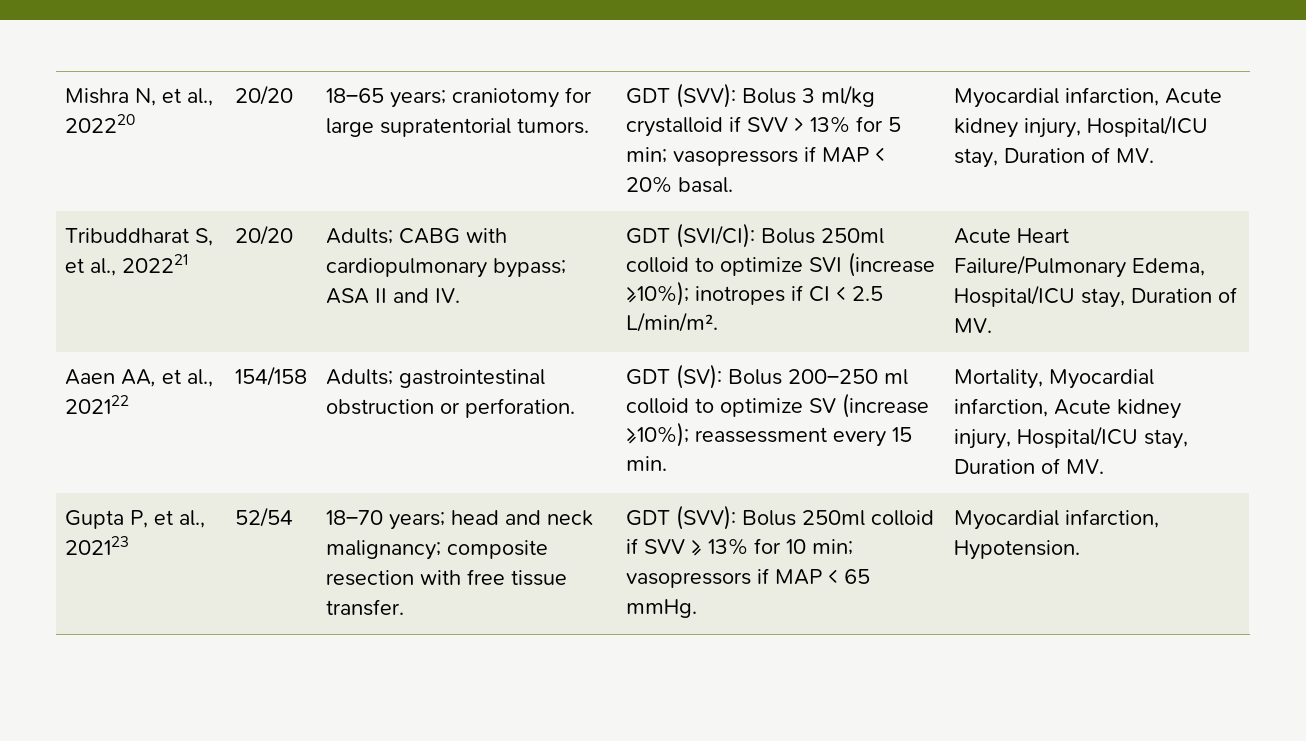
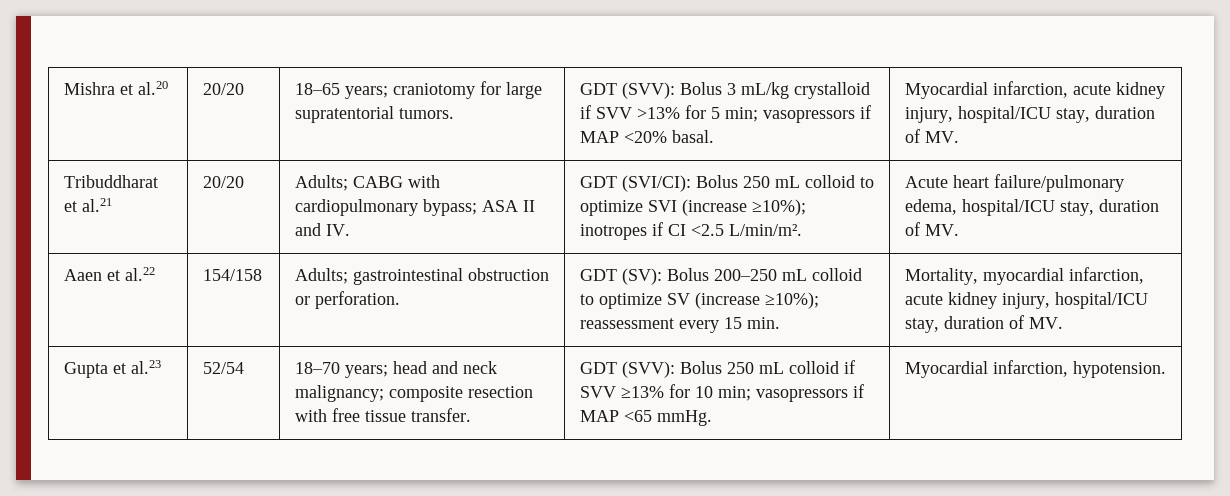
- Mishra N, et al., 202220
+ Mishra et al.20
- GDT (SVV): Bolus 3 ml/kg crystalloid if SVV > 13% for 5 min; vasopressors if MAP < 20% basal. | Myocardial infarction, Acute kidney injury, Hospital/ICU stay, Duration of MV.
+ GDT (SVV): Bolus 3 mL/kg crystalloid if SVV >13% for 5 min; vasopressors if MAP <20% basal. | Myocardial infarction, acute kidney injury, hospital/ICU stay, duration of MV.
- Tribuddharat S, et al., 202221 | 20/20 | Adults; CABG with cardiopulmonary bypass; ASA II and IV. | GDT (SVI/CI): Bolus 250ml colloid to optimize SVI (increase ≥10%); inotropes if CI < 2.5 L/min/m². | Acute Heart Failure/Pulmonary Edema, Hospital/ICU stay, Duration of MV.
+ Tribuddharat et al.21 | 20/20 | Adults; CABG with cardiopulmonary bypass; ASA II and IV. | GDT (SVI/CI): Bolus 250 mL colloid to optimize SVI (increase ≥10%); inotropes if CI <2.5 L/min/m². | Acute heart failure/pulmonary edema, hospital/ICU stay, duration of MV.
- Aaen AA, et al., 202122 | 154/158 | Adults; gastrointestinal obstruction or perforation. | GDT (SV): Bolus 200–250 ml colloid to optimize SV (increase ≥10%); reassessment every 15 min. | Mortality, Myocardial infarction, Acute kidney injury, Hospital/ICU stay, Duration of MV.
+ Aaen et al.22 | 154/158 | Adults; gastrointestinal obstruction or perforation. | GDT (SV): Bolus 200–250 mL colloid to optimize SV (increase ≥10%); reassessment every 15 min. | Mortality, myocardial infarction, acute kidney injury, hospital/ICU stay, duration of MV.
- Gupta P, et al., 202123 | 52/54 | 18–70 years; head and neck malignancy; composite resection with free tissue transfer. | GDT (SVV): Bolus 250ml colloid if SVV ≥ 13% for 10 min; vasopressors if MAP < 65 mmHg. | Myocardial infarction, Hypotension.
+ Gupta et al.23 | 52/54 | 18–70 years; head and neck malignancy; composite resection with free tissue transfer. | GDT (SVV): Bolus 250 mL colloid if SVV ≥13% for 10 min; vasopressors if MAP <65 mmHg. | Myocardial infarction, hypotension.

